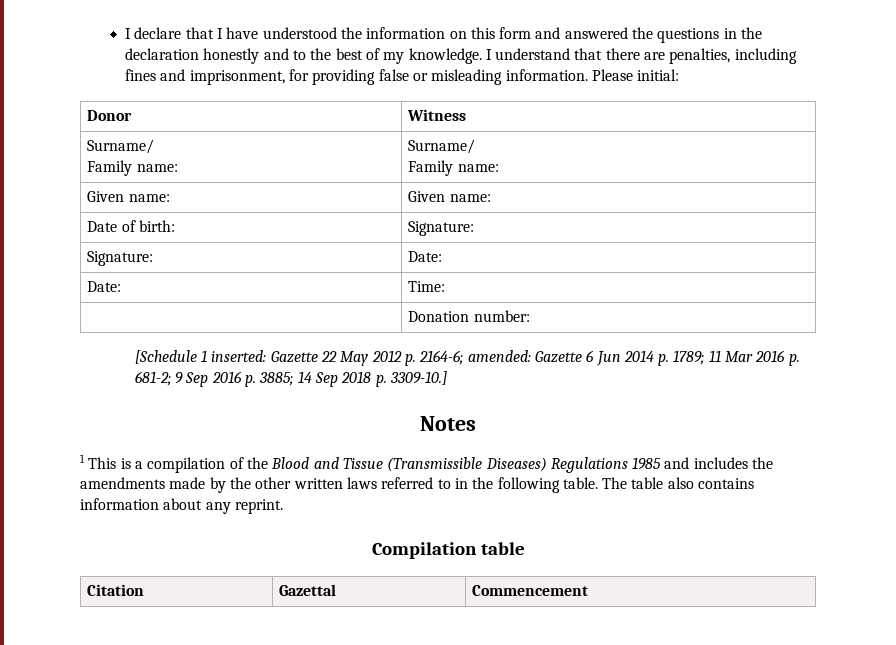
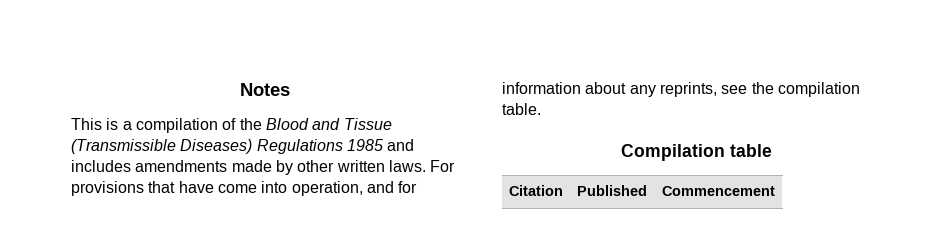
- I declare that I have understood the information on this form and answered the questions in the declaration honestly and to the best of my knowledge. I understand that there are penalties, including fines and imprisonment, for providing false or misleading information. Please initial:
- Donor | Witness
- Surname/
- Family name: | Surname/
- Family name:
- Given name: | Given name:
- Date of birth: | Signature:
- Signature: | Date:
- Date: | Time:
- | Donation number:
- [Schedule 1 inserted: Gazette 22 May 2012 p. 2164-6; amended: Gazette 6 Jun 2014 p. 1789; 11 Mar 2016 p. 681-2; 9 Sep 2016 p. 3885; 14 Sep 2018 p. 3309-10.]
- 1 This is a compilation of the Blood and Tissue (Transmissible Diseases) Regulations 1985 and includes the amendments made by the other written laws referred to in the following table. The table also contains information about any reprint.
+ This is a compilation of the Blood and Tissue (Transmissible Diseases) Regulations 1985 and includes amendments made by other written laws. For provisions that have come into operation, and for information about any reprints, see the compilation table.
- Citation | Gazettal | Commencement
+ Citation | Published | Commencement

